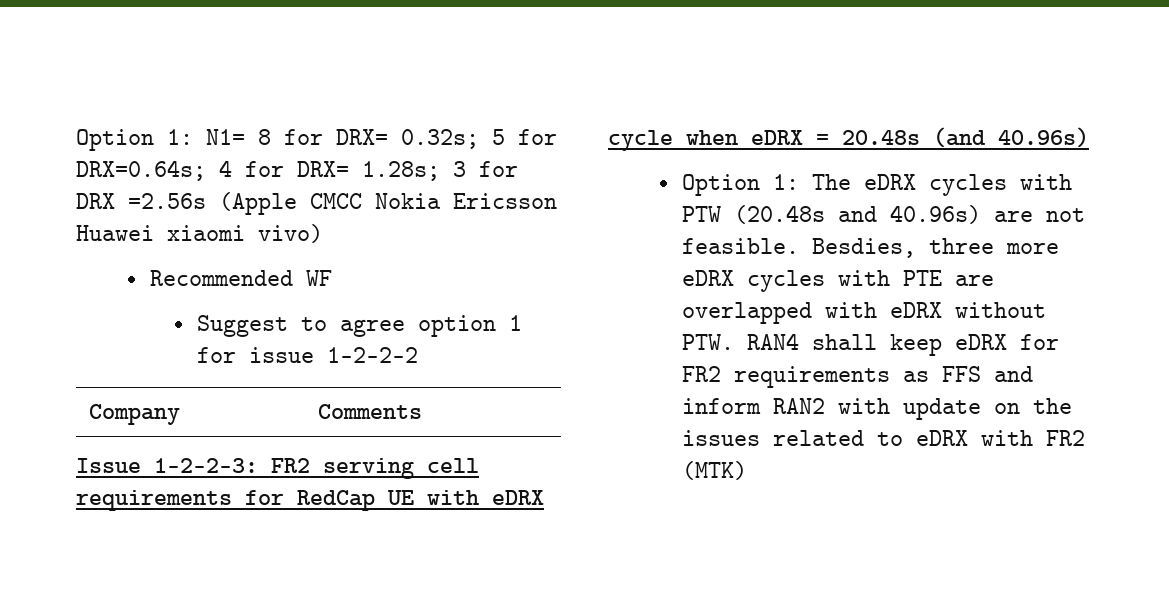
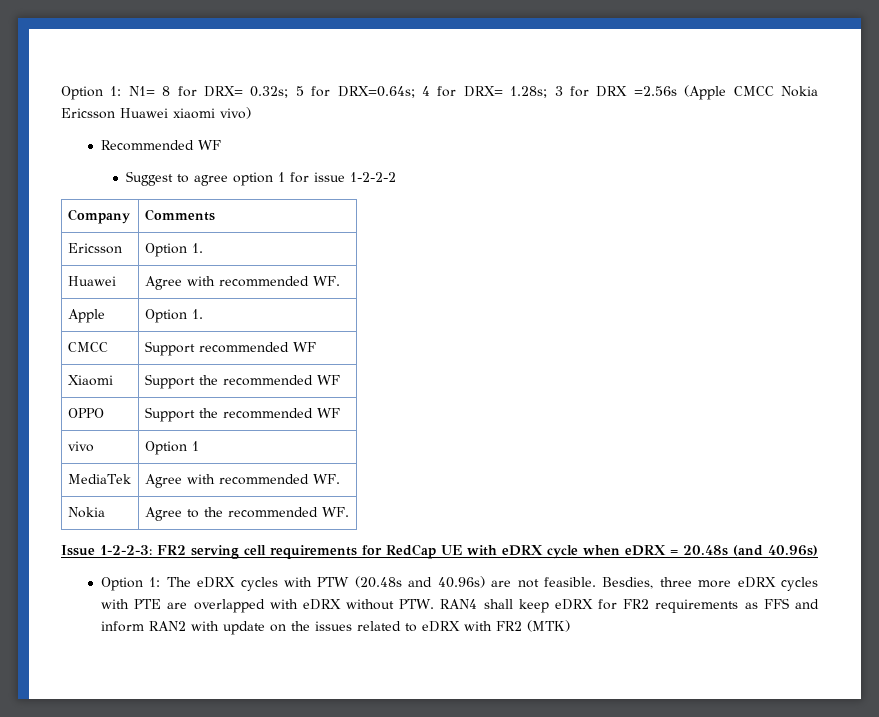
+ Ericsson | Option 1.
+ Huawei | Agree with recommended WF.
+ Apple | Option 1.
+ CMCC | Support recommended WF
+ Xiaomi | Support the recommended WF
+ OPPO | Support the recommended WF
+ vivo | Option 1
+ MediaTek | Agree with recommended WF.
+ Nokia | Agree to the recommended WF.

